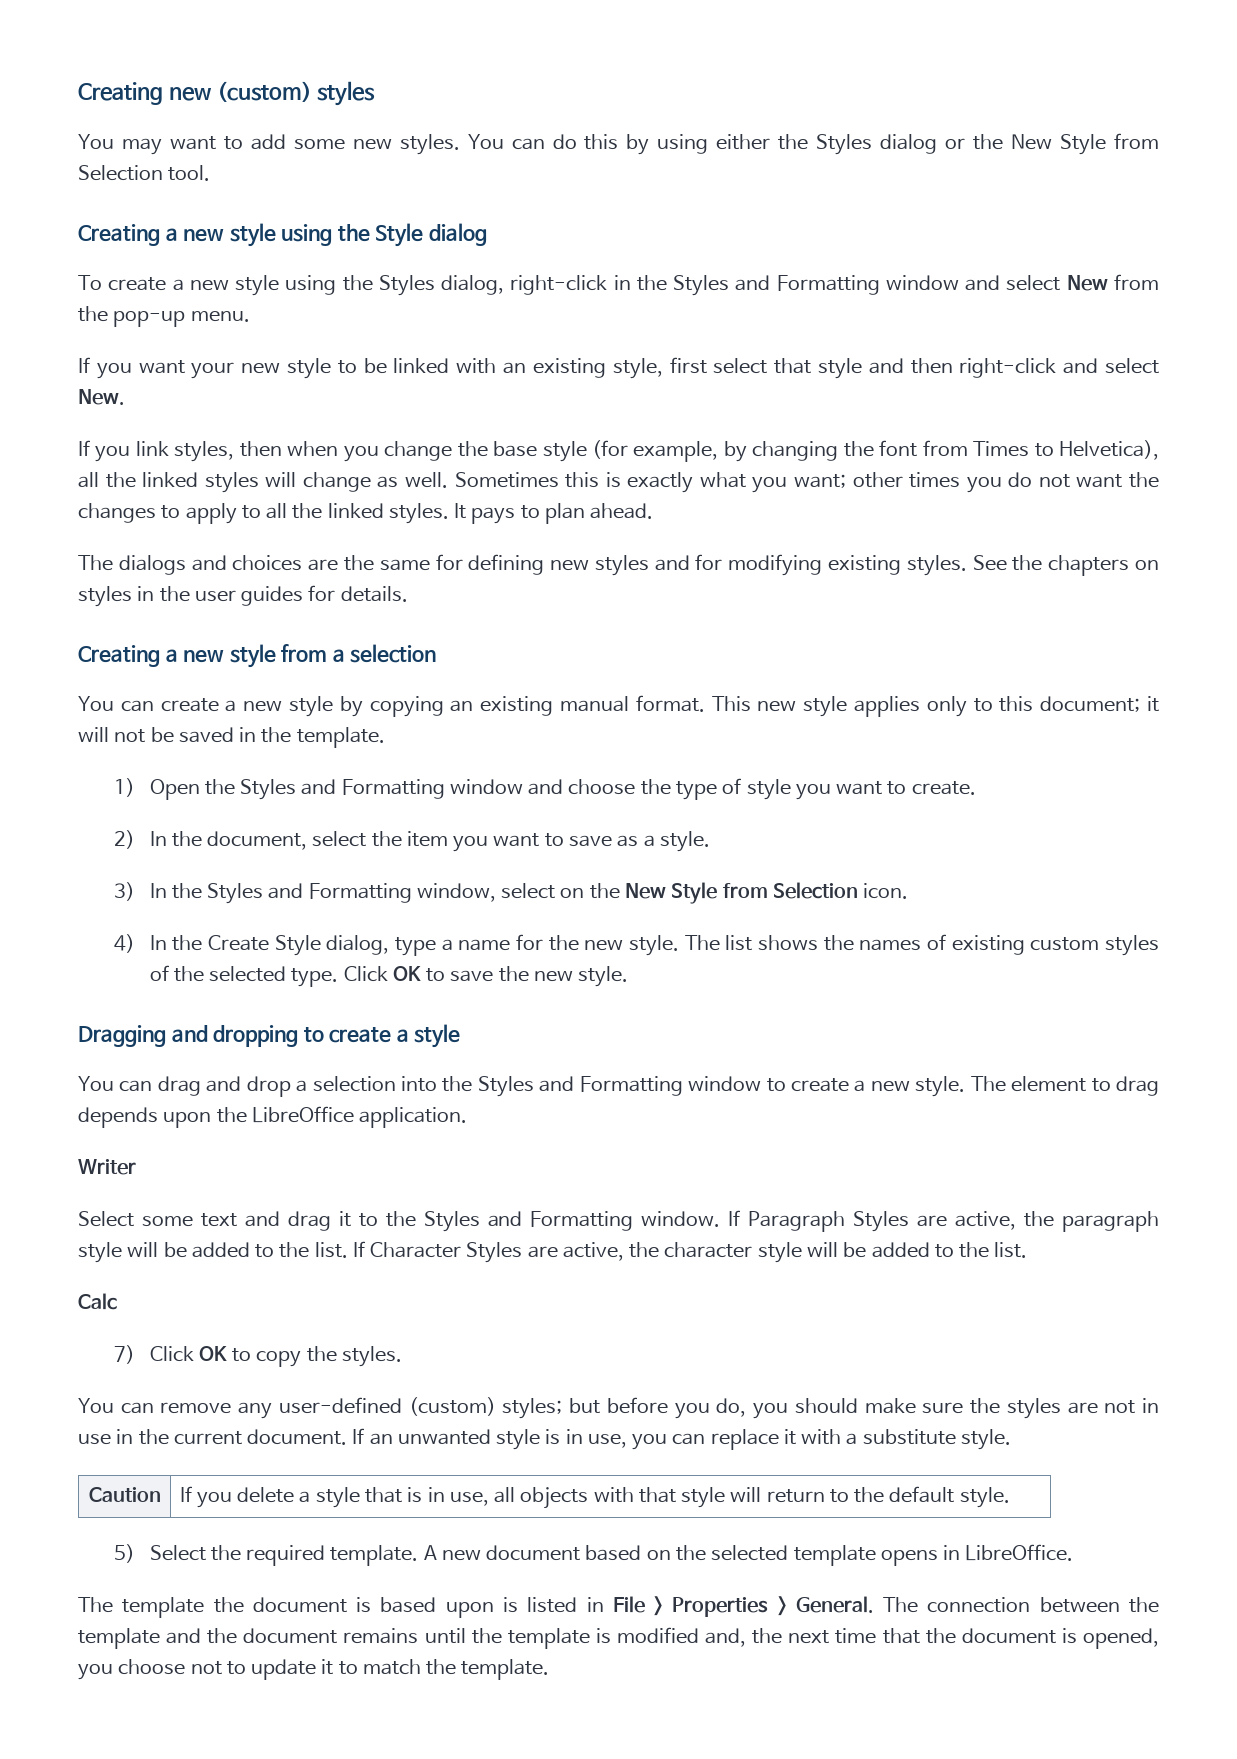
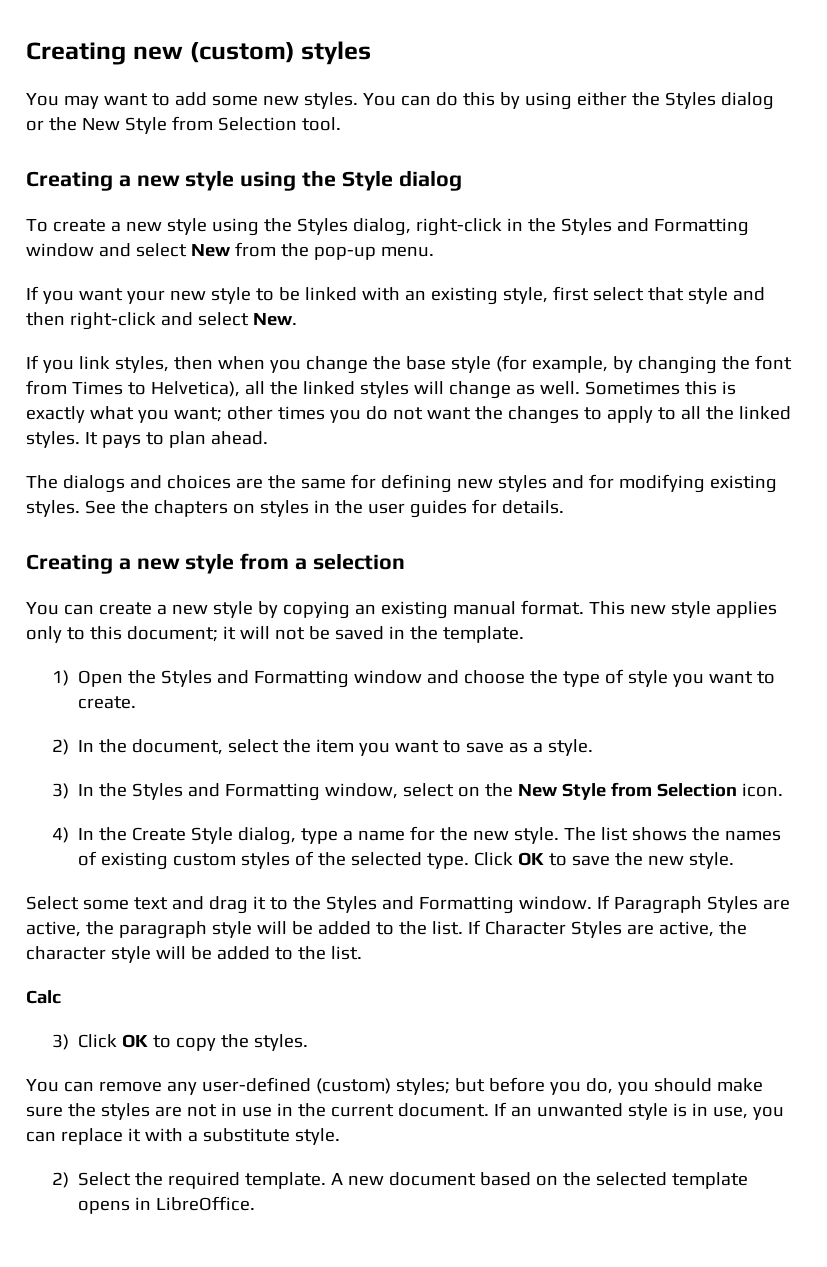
- Dragging and dropping to create a style
- You can drag and drop a selection into the Styles and Formatting window to create a new style. The element to drag depends upon the LibreOffice application.
- Writer
- 7) Click OK to copy the styles.
+ 3) Click OK to copy the styles.
- Caution | If you delete a style that is in use, all objects with that style will return to the default style.
- 5) Select the required template.
+ 2) Select the required template.
- The template the document is based upon is listed in File > Properties > General. The connection between the template and the document remains until the template is modified and, the next time that the document is opened, you choose not to update it to match the template.

